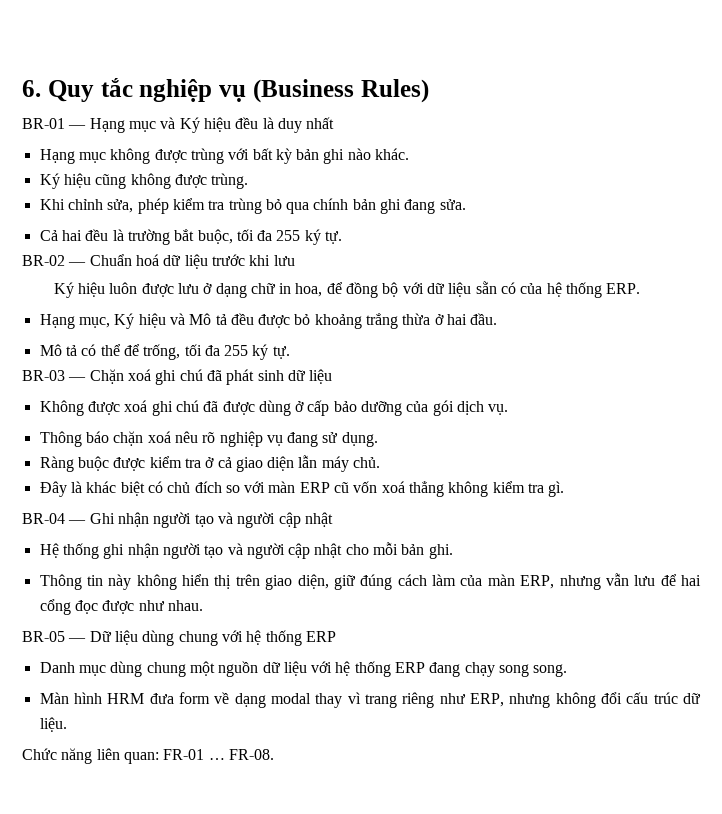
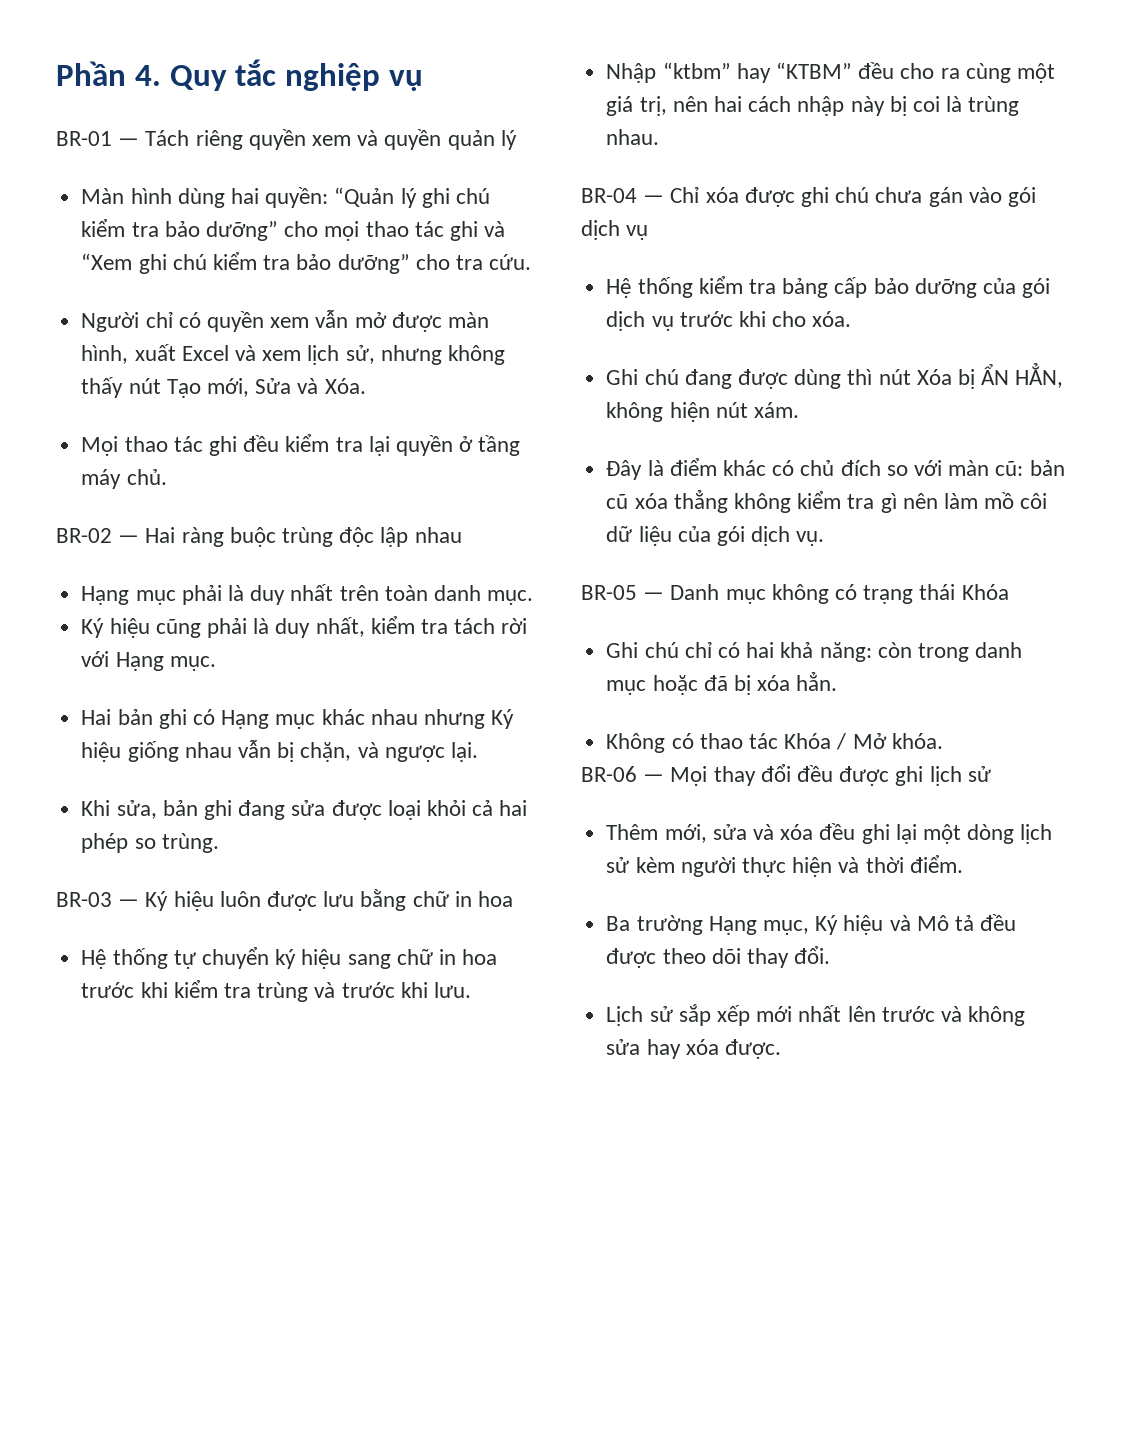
- 6. Quy tắc nghiệp vụ (Business Rules)
+ Phần 4. Quy tắc nghiệp vụ
- BR-01 — Hạng mục và Ký hiệu đều là duy nhất
- Hạng mục không được trùng với bất kỳ bản ghi nào khác.
- Ký hiệu cũng không được trùng.
- Khi chỉnh sửa, phép kiểm tra trùng bỏ qua chính bản ghi đang sửa.
- Cả hai đều là trường bắt buộc, tối đa 255 ký tự.
- BR-02 — Chuẩn hoá dữ liệu trước khi lưu
- Ký hiệu luôn được lưu ở dạng chữ in hoa, để đồng bộ với dữ liệu sẵn có của hệ thống ERP.
- Hạng mục, Ký hiệu và Mô tả đều được bỏ khoảng trắng thừa ở hai đầu.
- Mô tả có thể để trống, tối đa 255 ký tự.
- BR-03 — Chặn xoá ghi chú đã phát sinh dữ liệu
- Không được xoá ghi chú đã được dùng ở cấp bảo dưỡng của gói dịch vụ.
- Thông báo chặn xoá nêu rõ nghiệp vụ đang sử dụng.
- Ràng buộc được kiểm tra ở cả giao diện lẫn máy chủ.
- Đây là khác biệt có chủ đích so với màn ERP cũ vốn xoá thẳng không kiểm tra gì.
- BR-04 — Ghi nhận người tạo và người cập nhật
- Hệ thống ghi nhận người tạo và người cập nhật cho mỗi bản ghi.
- Thông tin này không hiển thị trên giao diện, giữ đúng cách làm của màn ERP, nhưng vẫn lưu để hai cổng đọc được như nhau.
- BR-05 — Dữ liệu dùng chung với hệ thống ERP
- Danh mục dùng chung một nguồn dữ liệu với hệ thống ERP đang chạy song song.
- Màn hình HRM đưa form về dạng modal thay vì trang riêng như ERP, nhưng không đổi cấu trúc dữ liệu.
- Chức năng liên quan: FR-01 … FR-08.
+ BR-01 — Tách riêng quyền xem và quyền quản lý
+ Màn hình dùng hai quyền: “Quản lý ghi chú kiểm tra bảo dưỡng” cho mọi thao tác ghi và “Xem ghi chú kiểm tra bảo dưỡng” cho tra cứu.
+ Người chỉ có quyền xem vẫn mở được màn hình, xuất Excel và xem lịch sử, nhưng không thấy nút Tạo mới, Sửa và Xóa.
+ Mọi thao tác ghi đều kiểm tra lại quyền ở tầng máy chủ.
+ BR-02 — Hai ràng buộc trùng độc lập nhau
+ Hạng mục phải là duy nhất trên toàn danh mục.
+ Ký hiệu cũng phải là duy nhất, kiểm tra tách rời với Hạng mục.
+ Hai bản ghi có Hạng mục khác nhau nhưng Ký hiệu giống nhau vẫn bị chặn, và ngược lại.
+ Khi sửa, bản ghi đang sửa được loại khỏi cả hai phép so trùng.
+ BR-03 — Ký hiệu luôn được lưu bằng chữ in hoa
+ Hệ thống tự chuyển ký hiệu sang chữ in hoa trước khi kiểm tra trùng và trước khi lưu.
+ Nhập “ktbm” hay “KTBM” đều cho ra cùng một giá trị, nên hai cách nhập này bị coi là trùng nhau.
+ BR-04 — Chỉ xóa được ghi chú chưa gán vào gói dịch vụ
+ Hệ thống kiểm tra bảng cấp bảo dưỡng của gói dịch vụ trước khi cho xóa.
+ Ghi chú đang được dùng thì nút Xóa bị ẨN HẲN, không hiện nút xám.
+ Đây là điểm khác có chủ đích so với màn cũ: bản cũ xóa thẳng không kiểm tra gì nên làm mồ côi dữ liệu của gói dịch vụ.
+ BR-05 — Danh mục không có trạng thái Khóa
+ Ghi chú chỉ có hai khả năng: còn trong danh mục hoặc đã bị xóa hẳn.
+ Không có thao tác Khóa / Mở khóa.
+ BR-06 — Mọi thay đổi đều được ghi lịch sử
+ Thêm mới, sửa và xóa đều ghi lại một dòng lịch sử kèm người thực hiện và thời điểm.
+ Ba trường Hạng mục, Ký hiệu và Mô tả đều được theo dõi thay đổi.
+ Lịch sử sắp xếp mới nhất lên trước và không sửa hay xóa được.

